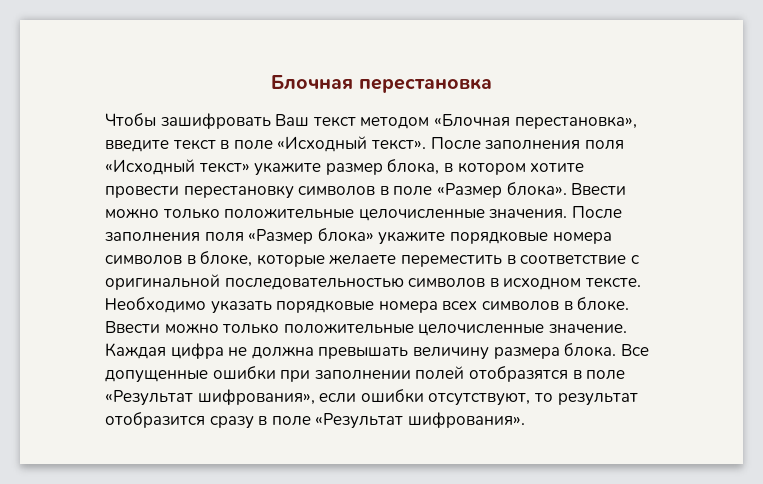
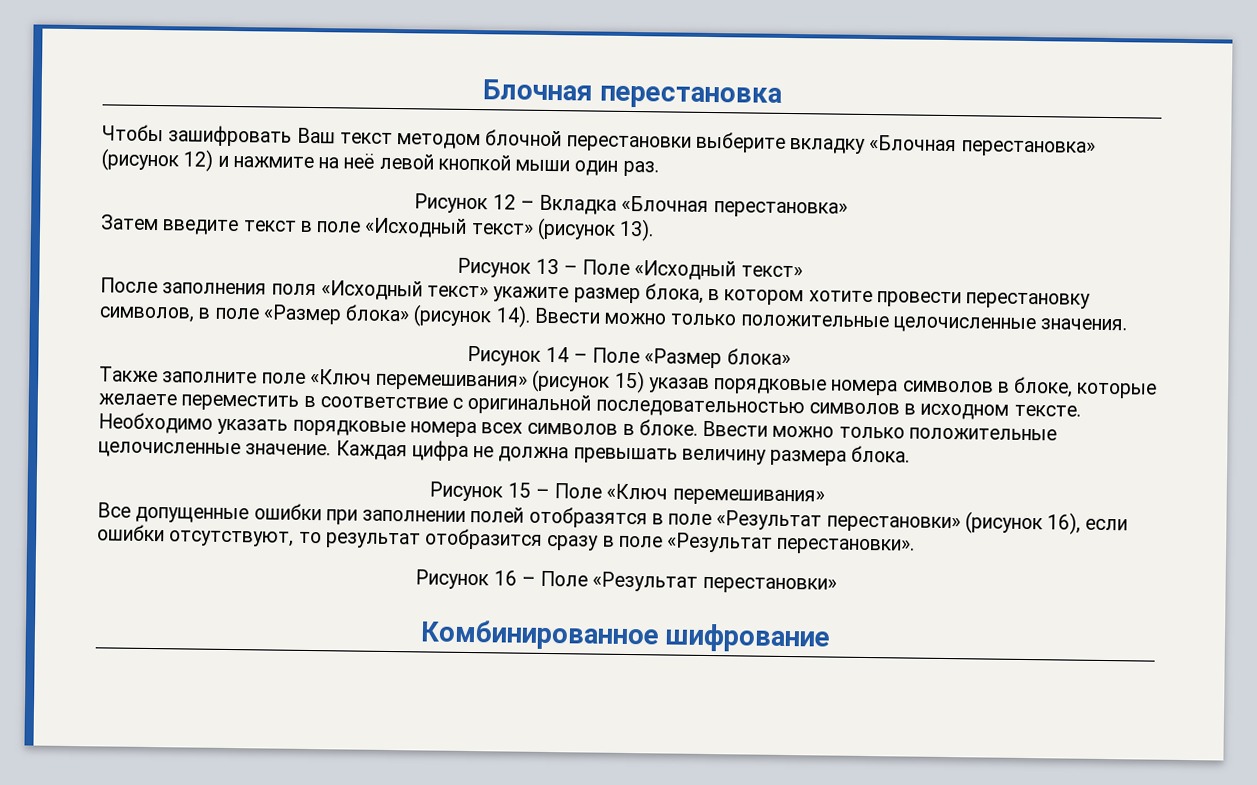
- Чтобы зашифровать Ваш текст методом «Блочная перестановка», введите текст в поле «Исходный текст». После заполнения поля «Исходный текст» укажите размер блока, в котором хотите провести перестановку символов в поле «Размер блока».
+ Чтобы зашифровать Ваш текст методом блочной перестановки выберите вкладку «Блочная перестановка» (рисунок 12) и нажмите на неё левой кнопкой мыши один раз.
+ Рисунок 12 – Вкладка «Блочная перестановка»
+ Затем введите текст в поле «Исходный текст» (рисунок 13).
+ Рисунок 13 – Поле «Исходный текст»
+ После заполнения поля «Исходный текст» укажите размер блока, в котором хотите провести перестановку символов, в поле «Размер блока» (рисунок 14).
- Ввести можно только положительные целочисленные значения. После заполнения поля «Размер блока» укажите порядковые номера символов в блоке, которые желаете переместить в соответствие с оригинальной последовательностью символов в исходном тексте.
+ Ввести можно только положительные целочисленные значения.
+ Рисунок 14 – Поле «Размер блока»
+ Также заполните поле «Ключ перемешивания» (рисунок 15) указав порядковые номера символов в блоке, которые желаете переместить в соответствие с оригинальной последовательностью символов в исходном тексте.
- Каждая цифра не должна превышать величину размера блока. Все допущенные ошибки при заполнении полей отобразятся в поле «Результат шифрования», если ошибки отсутствуют, то результат отобразится сразу в поле «Результат шифрования».
+ Каждая цифра не должна превышать величину размера блока.
+ Рисунок 15 – Поле «Ключ перемешивания»
+ Все допущенные ошибки при заполнении полей отобразятся в поле «Результат перестановки» (рисунок 16), если ошибки отсутствуют, то результат отобразится сразу в поле «Результат перестановки».
+ Рисунок 16 – Поле «Результат перестановки»
+ Комбинированное шифрование

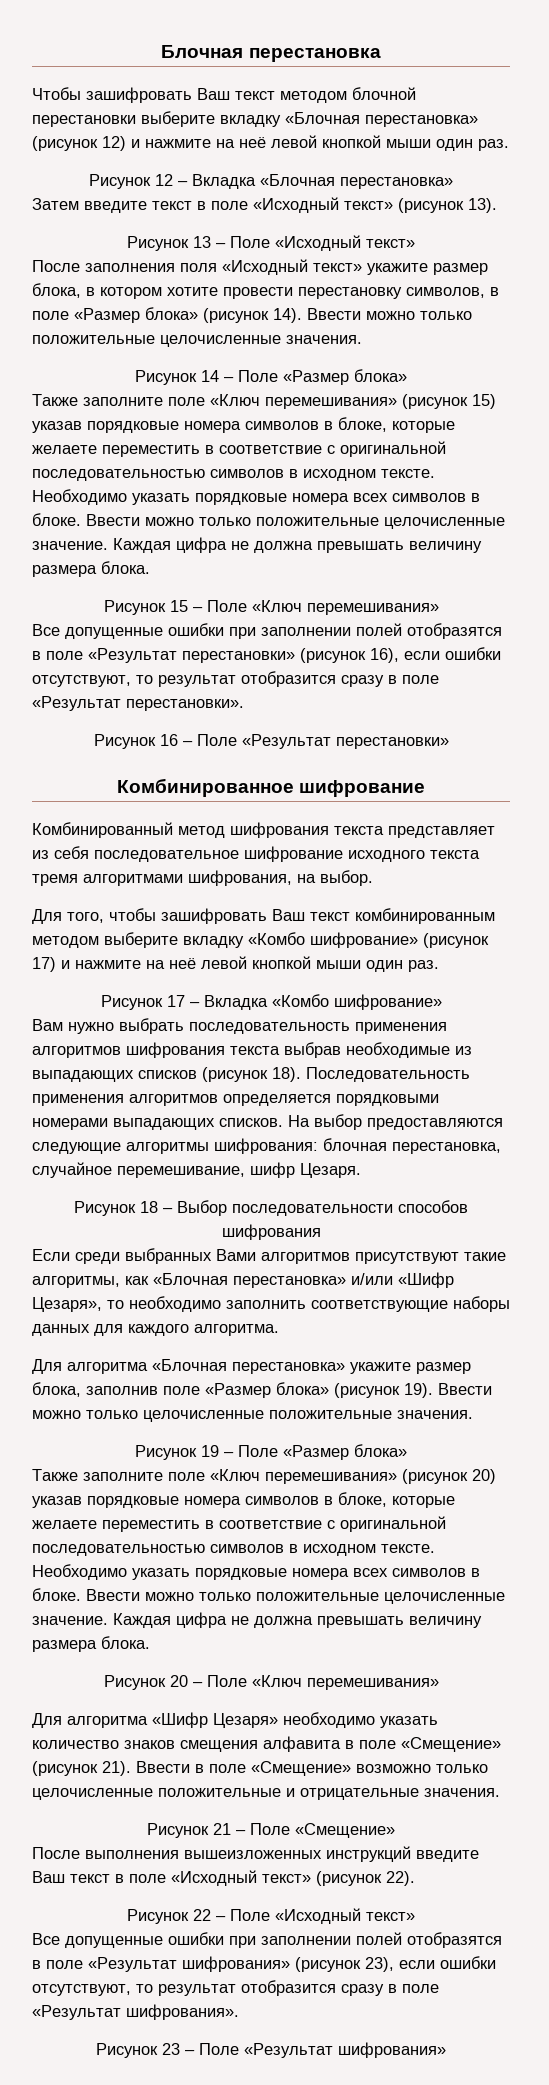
+ Комбинированный метод шифрования текста представляет из себя последовательное шифрование исходного текста тремя алгоритмами шифрования, на выбор.
+ Для того, чтобы зашифровать Ваш текст комбинированным методом выберите вкладку «Комбо шифрование» (рисунок 17) и нажмите на неё левой кнопкой мыши один раз.
+ Рисунок 17 – Вкладка «Комбо шифрование»
+ Вам нужно выбрать последовательность применения алгоритмов шифрования текста выбрав необходимые из выпадающих списков (рисунок 18). Последовательность применения алгоритмов определяется порядковыми номерами выпадающих списков. На выбор предоставляются следующие алгоритмы шифрования: блочная перестановка, случайное перемешивание, шифр Цезаря.
+ Рисунок 18 – Выбор последовательности способов шифрования
+ Если среди выбранных Вами алгоритмов присутствуют такие алгоритмы, как «Блочная перестановка» и/или «Шифр Цезаря», то необходимо заполнить соответствующие наборы данных для каждого алгоритма.
+ Для алгоритма «Блочная перестановка» укажите размер блока, заполнив поле «Размер блока» (рисунок 19). Ввести можно только целочисленные положительные значения.
+ Рисунок 19 – Поле «Размер блока»
+ Также заполните поле «Ключ перемешивания» (рисунок 20) указав порядковые номера символов в блоке, которые желаете переместить в соответствие с оригинальной последовательностью символов в исходном тексте. Необходимо указать порядковые номера всех символов в блоке. Ввести можно только положительные целочисленные значение. Каждая цифра не должна превышать величину размера блока.
+ Рисунок 20 – Поле «Ключ перемешивания»
+ Для алгоритма «Шифр Цезаря» необходимо указать количество знаков смещения алфавита в поле «Смещение» (рисунок 21). Ввести в поле «Смещение» возможно только целочисленные положительные и отрицательные значения.
+ Рисунок 21 – Поле «Смещение»
+ После выполнения вышеизложенных инструкций введите Ваш текст в поле «Исходный текст» (рисунок 22).
+ Рисунок 22 – Поле «Исходный текст»
+ Все допущенные ошибки при заполнении полей отобразятся в поле «Результат шифрования» (рисунок 23), если ошибки отсутствуют, то результат отобразится сразу в поле «Результат шифрования».
+ Рисунок 23 – Поле «Результат шифрования»

